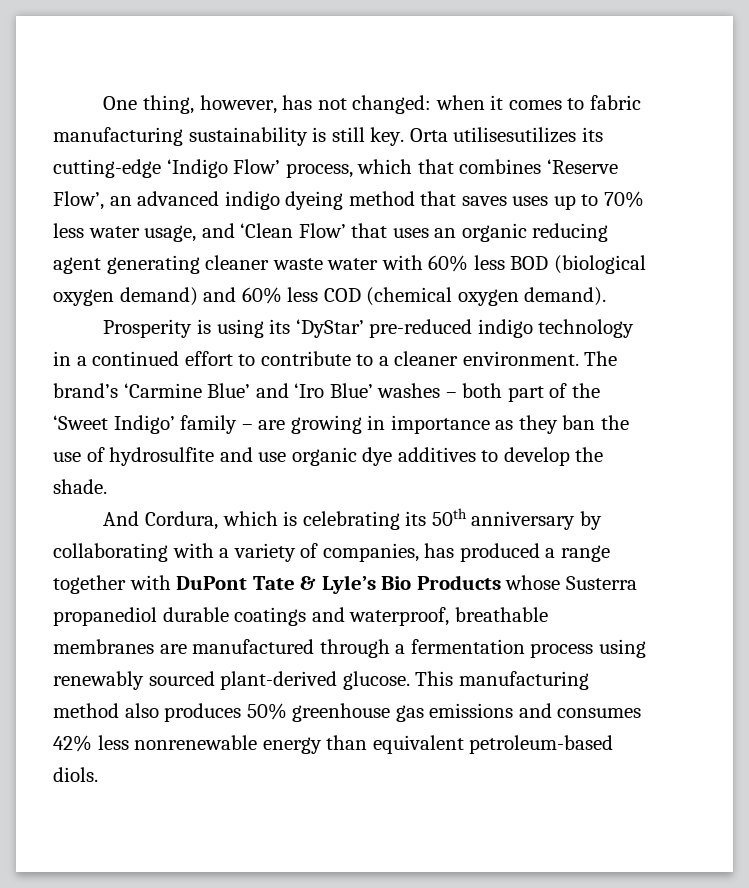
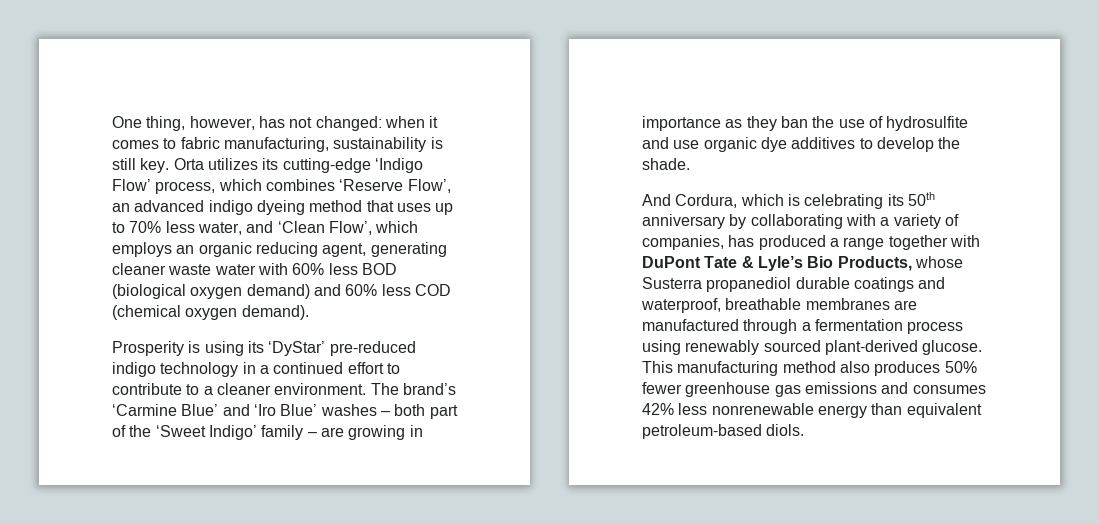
- One thing, however, has not changed: when it comes to fabric manufacturing sustainability is still key.
+ One thing, however, has not changed: when it comes to fabric manufacturing, sustainability is still key.
- Orta utilisesutilizes its cutting-edge ‘Indigo Flow’ process, which that combines ‘Reserve Flow’, an advanced indigo dyeing method that saves uses up to 70% less water usage, and ‘Clean Flow’ that uses an organic reducing agent generating cleaner waste water with 60% less BOD (biological oxygen demand) and 60% less COD (chemical oxygen demand).
+ Orta utilizes its cutting-edge ‘Indigo Flow’ process, which combines ‘Reserve Flow’, an advanced indigo dyeing method that uses up to 70% less water, and ‘Clean Flow’, which employs an organic reducing agent, generating cleaner waste water with 60% less BOD (biological oxygen demand) and 60% less COD (chemical oxygen demand).
- And Cordura, which is celebrating its 50th anniversary by collaborating with a variety of companies, has produced a range together with DuPont Tate & Lyle’s Bio Products whose Susterra propanediol durable coatings and waterproof, breathable membranes are manufactured through a fermentation process using renewably sourced plant-derived glucose.
+ And Cordura, which is celebrating its 50th anniversary by collaborating with a variety of companies, has produced a range together with DuPont Tate & Lyle’s Bio Products, whose Susterra propanediol durable coatings and waterproof, breathable membranes are manufactured through a fermentation process using renewably sourced plant-derived glucose.
- This manufacturing method also produces 50% greenhouse gas emissions and consumes 42% less nonrenewable energy than equivalent petroleum-based diols.
+ This manufacturing method also produces 50% fewer greenhouse gas emissions and consumes 42% less nonrenewable energy than equivalent petroleum-based diols.

